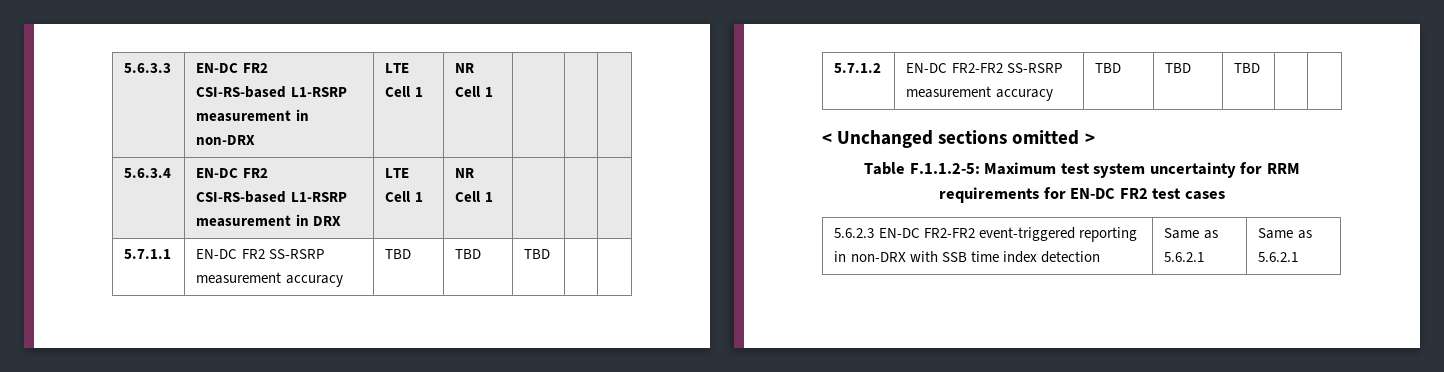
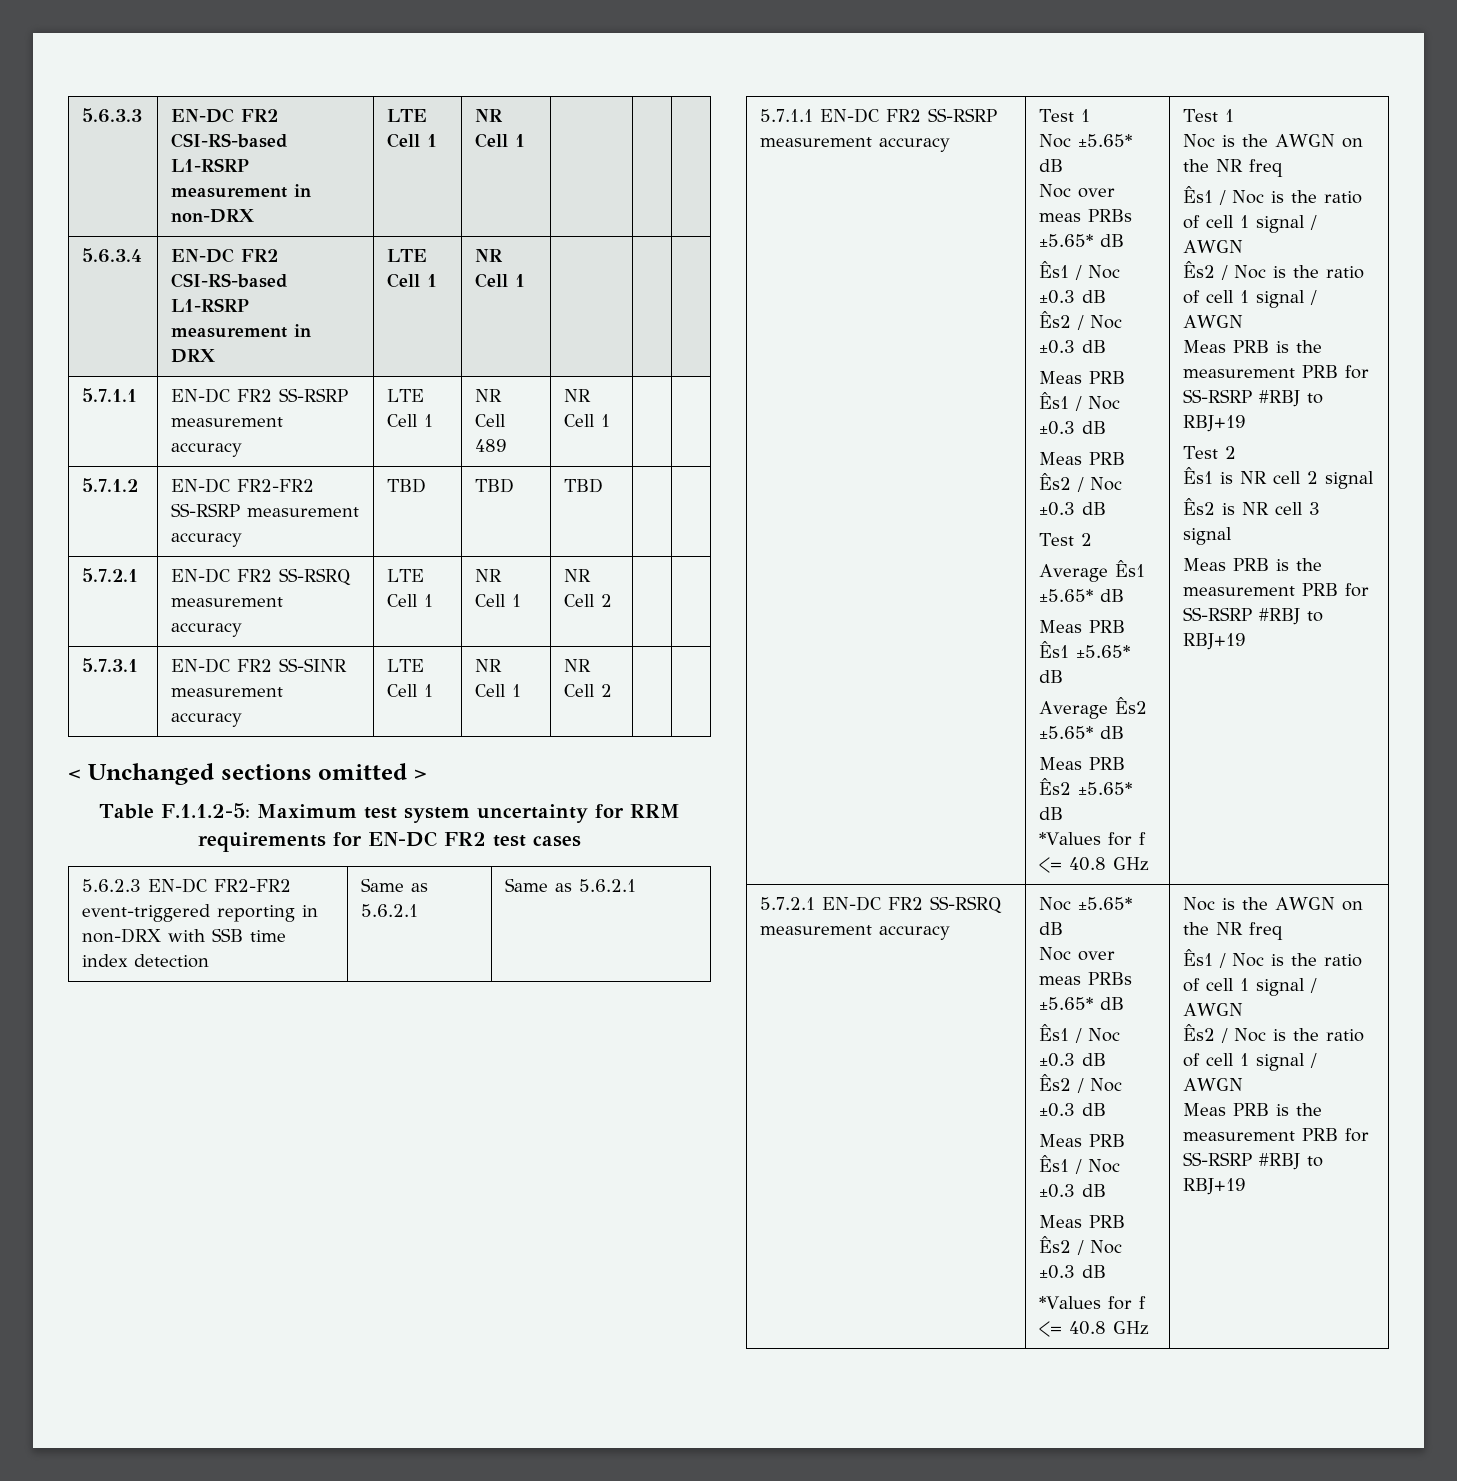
- 5.7.1.1 | EN-DC FR2 SS-RSRP measurement accuracy | TBD | TBD | TBD | |
+ 5.7.1.1 | EN-DC FR2 SS-RSRP measurement accuracy | LTE Cell 1 | NR Cell 489 | NR Cell 1 | |
+ 5.7.2.1 | EN-DC FR2 SS-RSRQ measurement accuracy | LTE Cell 1 | NR Cell 1 | NR Cell 2 | |
+ 5.7.3.1 | EN-DC FR2 SS-SINR measurement accuracy | LTE Cell 1 | NR Cell 1 | NR Cell 2 | |
+ 5.7.1.1 EN-DC FR2 SS-RSRP measurement accuracy | Test 1
+ Noc ±5.65* dB
+ Noc over meas PRBs ±5.65* dB
+ Ês1 / Noc ±0.3 dB
+ Ês2 / Noc ±0.3 dB
+ Meas PRB Ês1 / Noc ±0.3 dB
+ Meas PRB Ês2 / Noc ±0.3 dB
+ Test 2
+ Average Ês1 ±5.65* dB
+ Meas PRB Ês1 ±5.65* dB
+ Average Ês2 ±5.65* dB
+ Meas PRB Ês2 ±5.65* dB
+ *Values for f <= 40.8 GHz | Test 1
+ Noc is the AWGN on the NR freq
+ Ês1 / Noc is the ratio of cell 1 signal / AWGN
+ Ês2 / Noc is the ratio of cell 1 signal / AWGN
+ Meas PRB is the measurement PRB for SS-RSRP #RBJ to RBJ+19
+ Test 2
+ Ês1 is NR cell 2 signal
+ Ês2 is NR cell 3 signal
+ Meas PRB is the measurement PRB for SS-RSRP #RBJ to RBJ+19
+ 5.7.2.1 EN-DC FR2 SS-RSRQ measurement accuracy | Noc ±5.65* dB
+ Noc over meas PRBs ±5.65* dB
+ Ês1 / Noc ±0.3 dB
+ Ês2 / Noc ±0.3 dB
+ Meas PRB Ês1 / Noc ±0.3 dB
+ Meas PRB Ês2 / Noc ±0.3 dB
+ *Values for f <= 40.8 GHz | Noc is the AWGN on the NR freq
+ Ês1 / Noc is the ratio of cell 1 signal / AWGN
+ Ês2 / Noc is the ratio of cell 1 signal / AWGN
+ Meas PRB is the measurement PRB for SS-RSRP #RBJ to RBJ+19

